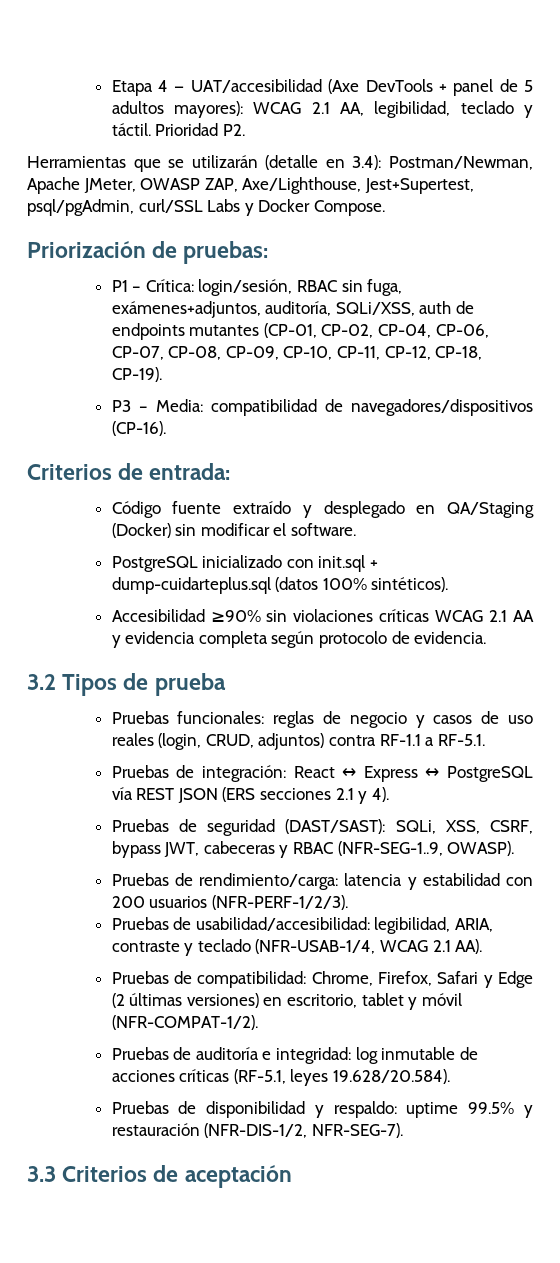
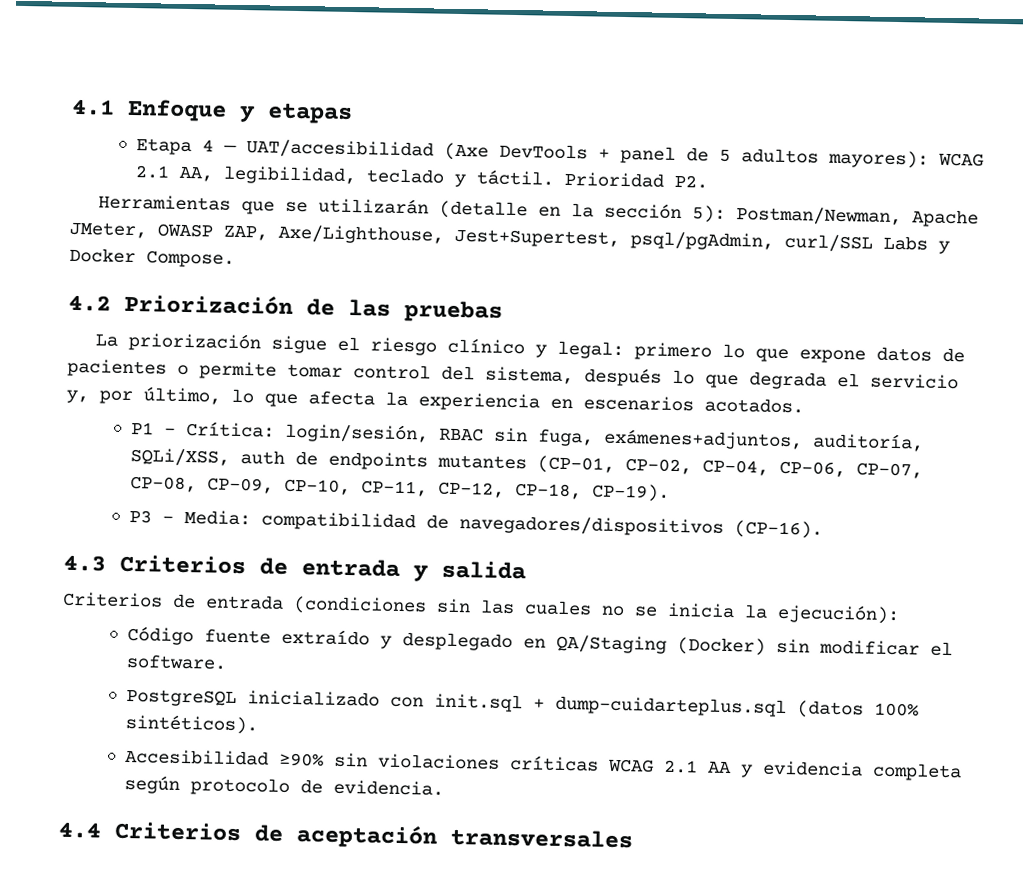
+ 4.1 Enfoque y etapas
- Herramientas que se utilizarán (detalle en 3.4): Postman/Newman, Apache JMeter, OWASP ZAP, Axe/Lighthouse, Jest+Supertest, psql/pgAdmin, curl/SSL Labs y Docker Compose.
+ Herramientas que se utilizarán (detalle en la sección 5): Postman/Newman, Apache JMeter, OWASP ZAP, Axe/Lighthouse, Jest+Supertest, psql/pgAdmin, curl/SSL Labs y Docker Compose.
- Priorización de pruebas:
+ 4.2 Priorización de las pruebas
+ La priorización sigue el riesgo clínico y legal: primero lo que expone datos de pacientes o permite tomar control del sistema, después lo que degrada el servicio y, por último, lo que afecta la experiencia en escenarios acotados.
- Criterios de entrada:
+ 4.3 Criterios de entrada y salida
+ Criterios de entrada (condiciones sin las cuales no se inicia la ejecución):
- 3.2 Tipos de prueba
- Pruebas funcionales: reglas de negocio y casos de uso reales (login, CRUD, adjuntos) contra RF-1.1 a RF-5.1.
- Pruebas de integración: React ↔ Express ↔ PostgreSQL vía REST JSON (ERS secciones 2.1 y 4).
- Pruebas de seguridad (DAST/SAST): SQLi, XSS, CSRF, bypass JWT, cabeceras y RBAC (NFR-SEG-1..9, OWASP).
- Pruebas de rendimiento/carga: latencia y estabilidad con 200 usuarios (NFR-PERF-1/2/3).
- Pruebas de usabilidad/accesibilidad: legibilidad, ARIA, contraste y teclado (NFR-USAB-1/4, WCAG 2.1 AA).
- Pruebas de compatibilidad: Chrome, Firefox, Safari y Edge (2 últimas versiones) en escritorio, tablet y móvil (NFR-COMPAT-1/2).
- Pruebas de auditoría e integridad: log inmutable de acciones críticas (RF-5.1, leyes 19.628/20.584).
- Pruebas de disponibilidad y respaldo: uptime 99.5% y restauración (NFR-DIS-1/2, NFR-SEG-7).
- 3.3 Criterios de aceptación
+ 4.4 Criterios de aceptación transversales

